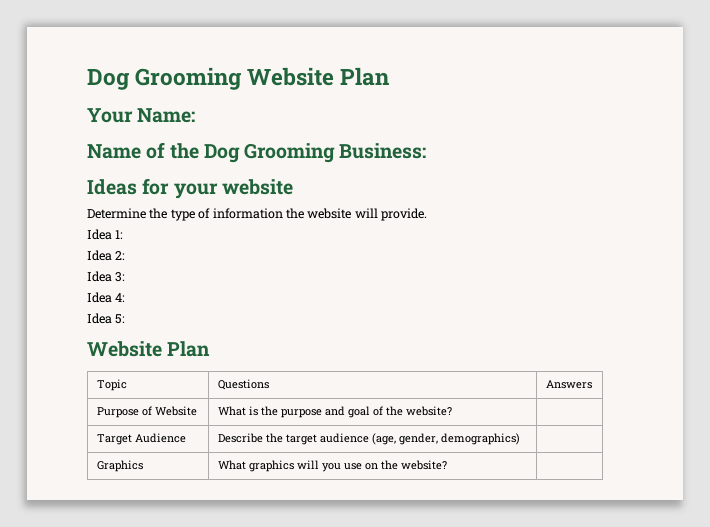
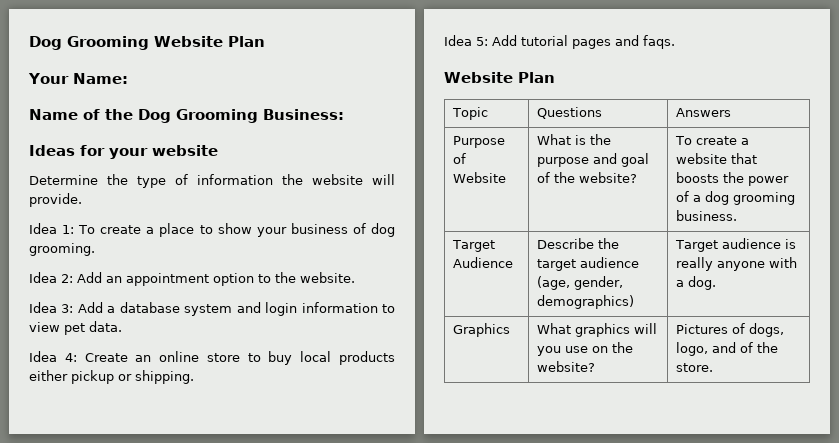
- Idea 1:
- Idea 2:
- Idea 3:
- Idea 4:
- Idea 5:
+ Idea 1: To create a place to show your business of dog grooming.
+ Idea 2: Add an appointment option to the website.
+ Idea 3: Add a database system and login information to view pet data.
+ Idea 4: Create an online store to buy local products either pickup or shipping.
+ Idea 5: Add tutorial pages and faqs.
- Purpose of Website | What is the purpose and goal of the website? |
+ Purpose of Website | What is the purpose and goal of the website? | To create a website that boosts the power of a dog grooming business.
- Target Audience | Describe the target audience (age, gender, demographics) |
+ Target Audience | Describe the target audience (age, gender, demographics) | Target audience is really anyone with a dog.
- Graphics | What graphics will you use on the website? |
+ Graphics | What graphics will you use on the website? | Pictures of dogs, logo, and of the store.

